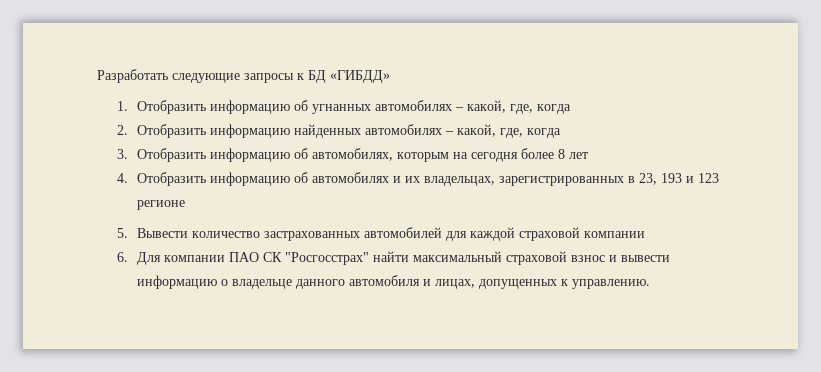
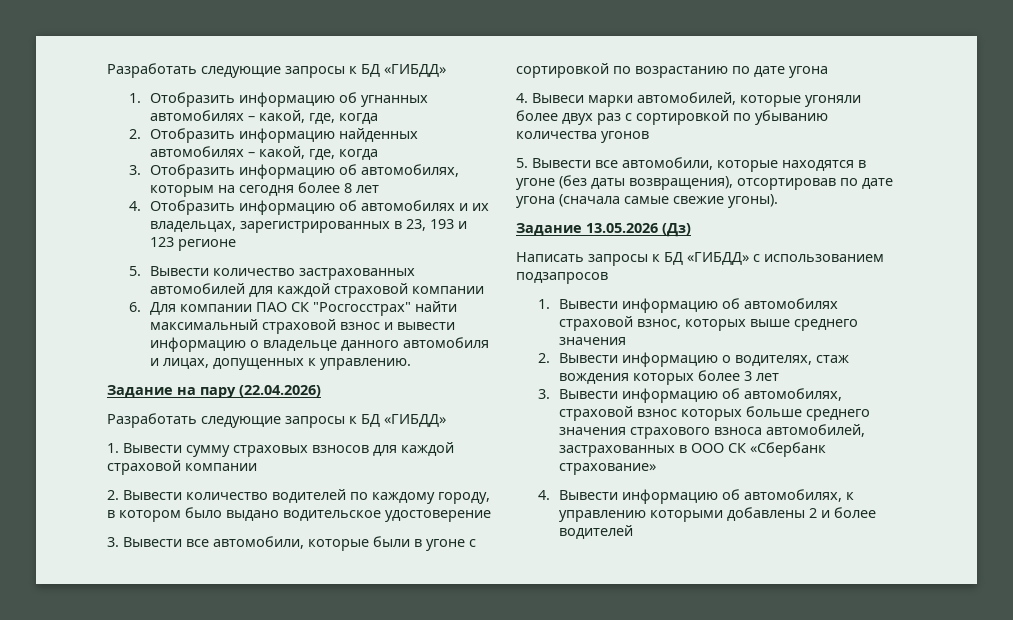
+ Задание на пару (22.04.2026)
+ Разработать следующие запросы к БД «ГИБДД»
+ 1. Вывести сумму страховых взносов для каждой страховой компании
+ 2. Вывести количество водителей по каждому городу, в котором было выдано водительское удостоверение
+ 3. Вывести все автомобили, которые были в угоне с сортировкой по возрастанию по дате угона
+ 4. Вывеси марки автомобилей, которые угоняли более двух раз с сортировкой по убыванию количества угонов
+ 5. Вывести все автомобили, которые находятся в угоне (без даты возвращения), отсортировав по дате угона (сначала самые свежие угоны).
+ Задание 13.05.2026 (Дз)
+ Написать запросы к БД «ГИБДД» с использованием подзапросов
+ 1. Вывести информацию об автомобилях страховой взнос, которых выше среднего значения
+ 2. Вывести информацию о водителях, стаж вождения которых более 3 лет
+ 3. Вывести информацию об автомобилях, страховой взнос которых больше среднего значения страхового взноса автомобилей, застрахованных в ООО СК «Сбербанк страхование»
+ 4. Вывести информацию об автомобилях, к управлению которыми добавлены 2 и более водителей

